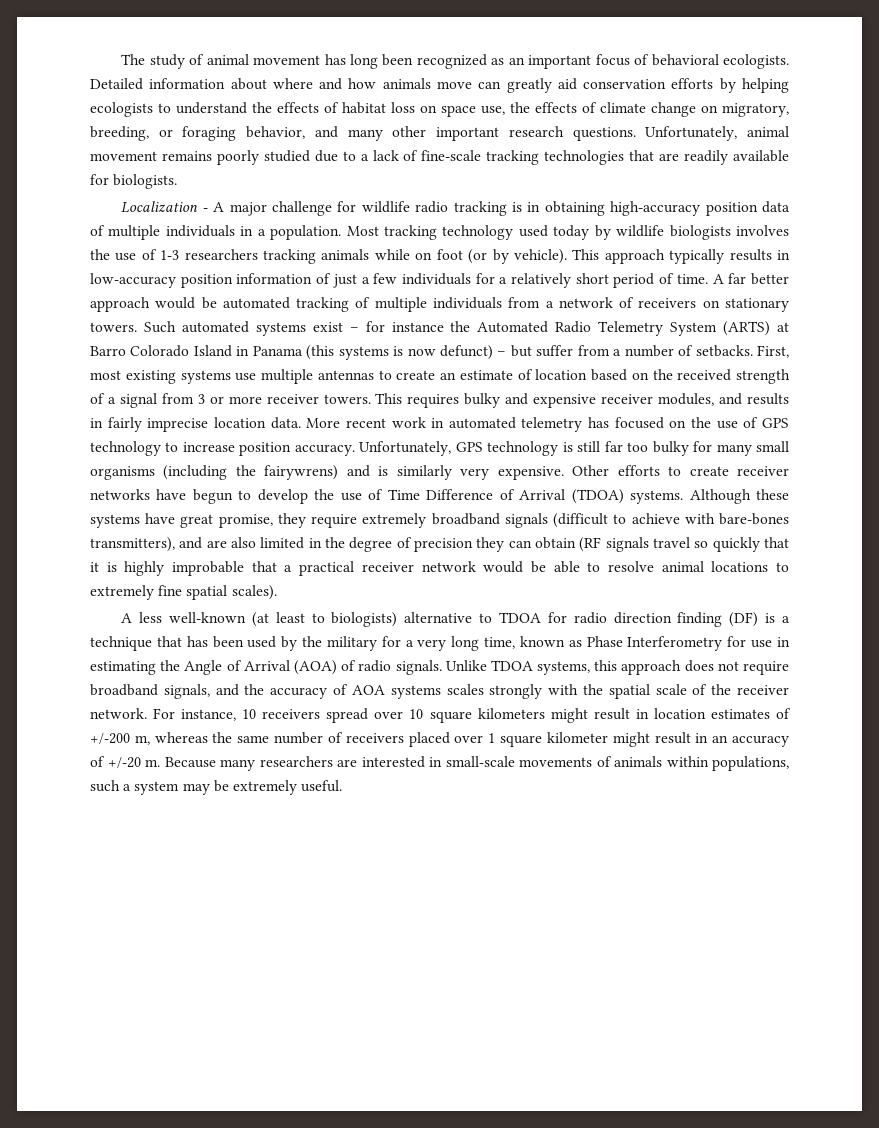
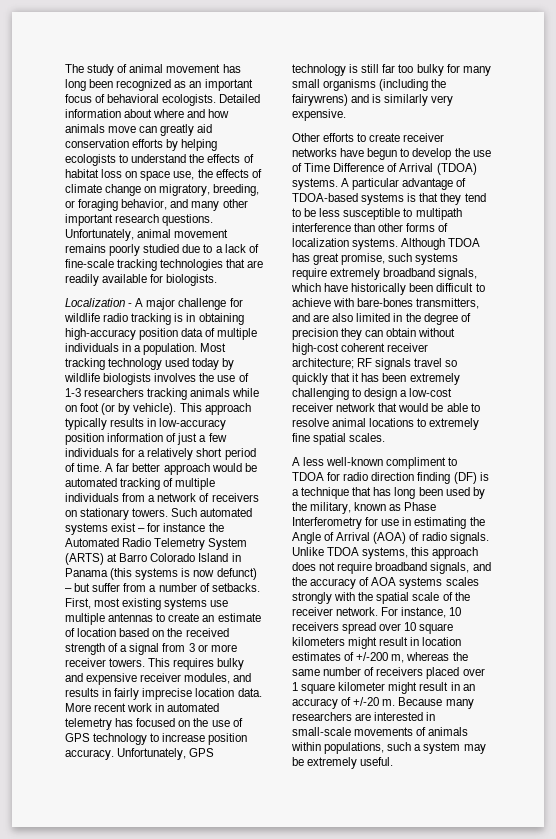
- Unfortunately, GPS technology is still far too bulky for many small organisms (including the fairywrens) and is similarly very expensive. Other efforts to create receiver networks have begun to develop the use of Time Difference of Arrival (TDOA) systems.
+ Unfortunately, GPS technology is still far too bulky for many small organisms (including the fairywrens) and is similarly very expensive.
+ Other efforts to create receiver networks have begun to develop the use of Time Difference of Arrival (TDOA) systems.
- Although these systems have great promise, they require extremely broadband signals (difficult to achieve with bare-bones transmitters), and are also limited in the degree of precision they can obtain (RF signals travel so quickly that it is highly improbable that a practical receiver network would be able to resolve animal locations to extremely fine spatial scales).
+ A particular advantage of TDOA-based systems is that they tend to be less susceptible to multipath interference than other forms of localization systems. Although TDOA has great promise, such systems require extremely broadband signals, which have historically been difficult to achieve with bare-bones transmitters, and are also limited in the degree of precision they can obtain without high-cost coherent receiver architecture; RF signals travel so quickly that it has been extremely challenging to design a low-cost receiver network that would be able to resolve animal locations to extremely fine spatial scales.
- A less well-known (at least to biologists) alternative to TDOA for radio direction finding (DF) is a technique that has been used by the military for a very long time, known as Phase Interferometry for use in estimating the Angle of Arrival (AOA) of radio signals.
+ A less well-known compliment to TDOA for radio direction finding (DF) is a technique that has long been used by the military, known as Phase Interferometry for use in estimating the Angle of Arrival (AOA) of radio signals.

